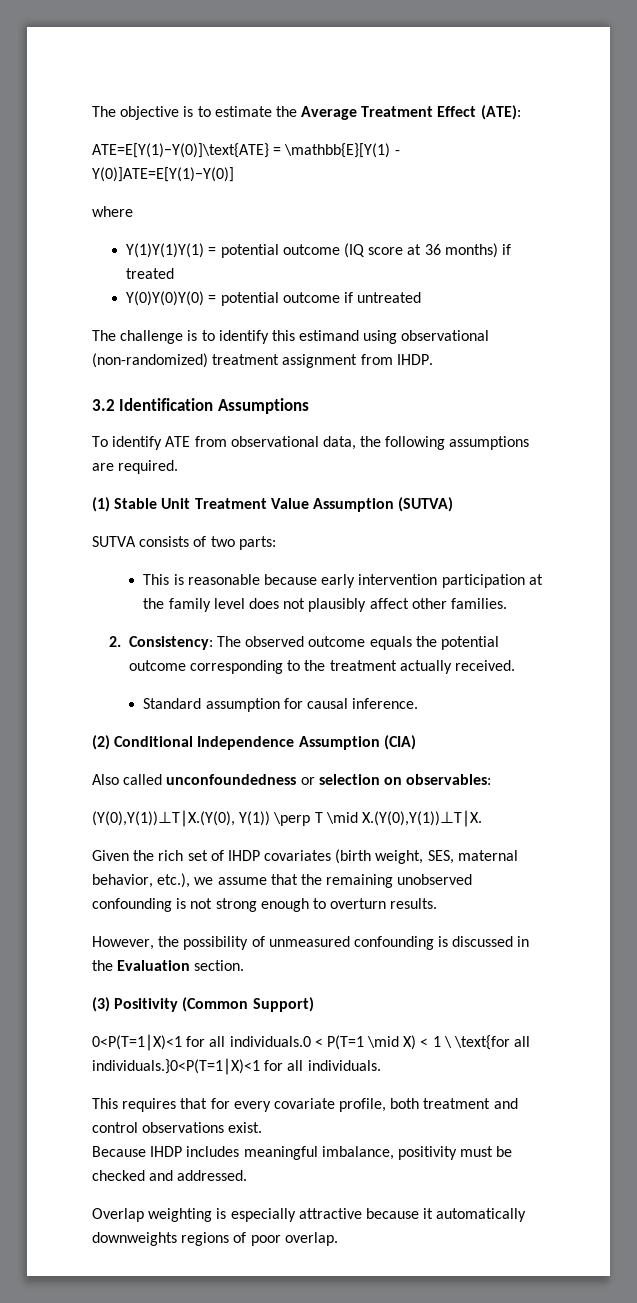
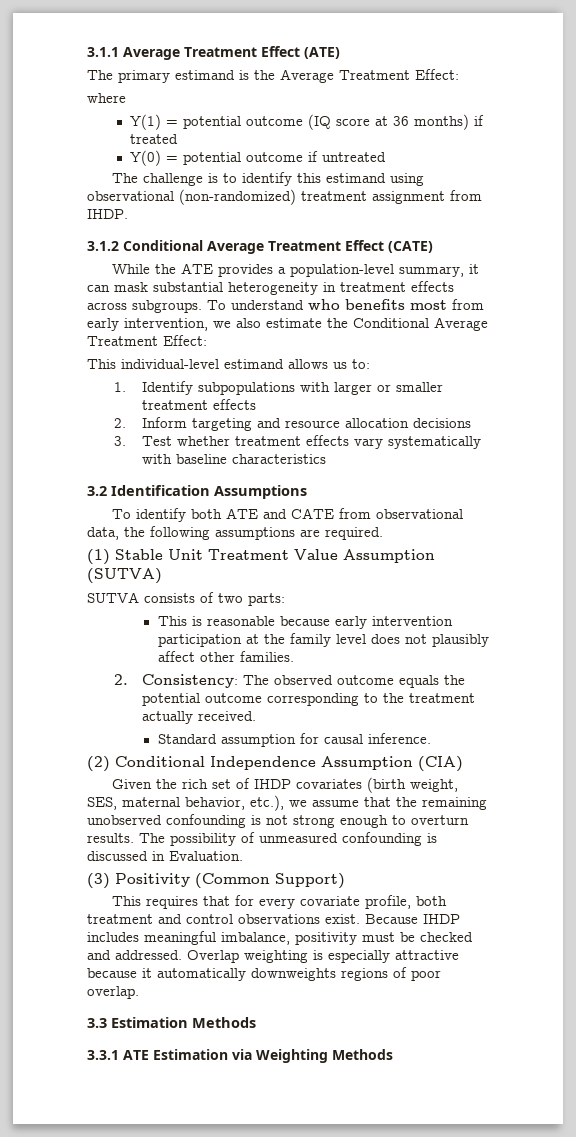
- The objective is to estimate the Average Treatment Effect (ATE):
- ATE=E[Y(1)−Y(0)]\text{ATE} = \mathbb{E}[Y(1) - Y(0)]ATE=E[Y(1)−Y(0)]
+ 3.1.1 Average Treatment Effect (ATE)
+ The primary estimand is the Average Treatment Effect:
- Y(1)Y(1)Y(1) = potential outcome (IQ score at 36 months) if treated
+ Y(1) = potential outcome (IQ score at 36 months) if treated
- Y(0)Y(0)Y(0) = potential outcome if untreated
+ Y(0) = potential outcome if untreated
+ 3.1.2 Conditional Average Treatment Effect (CATE)
+ While the ATE provides a population-level summary, it can mask substantial heterogeneity in treatment effects across subgroups. To understand who benefits most from early intervention, we also estimate the Conditional Average Treatment Effect:
+ This individual-level estimand allows us to:
+ 1. Identify subpopulations with larger or smaller treatment effects
+ 2. Inform targeting and resource allocation decisions
+ 3. Test whether treatment effects vary systematically with baseline characteristics
- To identify ATE from observational data, the following assumptions are required.
+ To identify both ATE and CATE from observational data, the following assumptions are required.
- Also called unconfoundedness or selection on observables:
- (Y(0),Y(1))⊥T∣X.(Y(0), Y(1)) \perp T \mid X.(Y(0),Y(1))⊥T∣X.
- Given the rich set of IHDP covariates (birth weight, SES, maternal behavior, etc.), we assume that the remaining unobserved confounding is not strong enough to overturn results.
- However, the possibility of unmeasured confounding is discussed in the Evaluation section.
+ Given the rich set of IHDP covariates (birth weight, SES, maternal behavior, etc.), we assume that the remaining unobserved confounding is not strong enough to overturn results. The possibility of unmeasured confounding is discussed in Evaluation.
- 0<P(T=1∣X)<1 for all individuals.0 < P(T=1 \mid X) < 1 \ \text{for all individuals.}0<P(T=1∣X)<1 for all individuals.
- This requires that for every covariate profile, both treatment and control observations exist.
- Because IHDP includes meaningful imbalance, positivity must be checked and addressed.
- Overlap weighting is especially attractive because it automatically downweights regions of poor overlap.
+ This requires that for every covariate profile, both treatment and control observations exist. Because IHDP includes meaningful imbalance, positivity must be checked and addressed. Overlap weighting is especially attractive because it automatically downweights regions of poor overlap.
+ 3.3 Estimation Methods
+ 3.3.1 ATE Estimation via Weighting Methods

